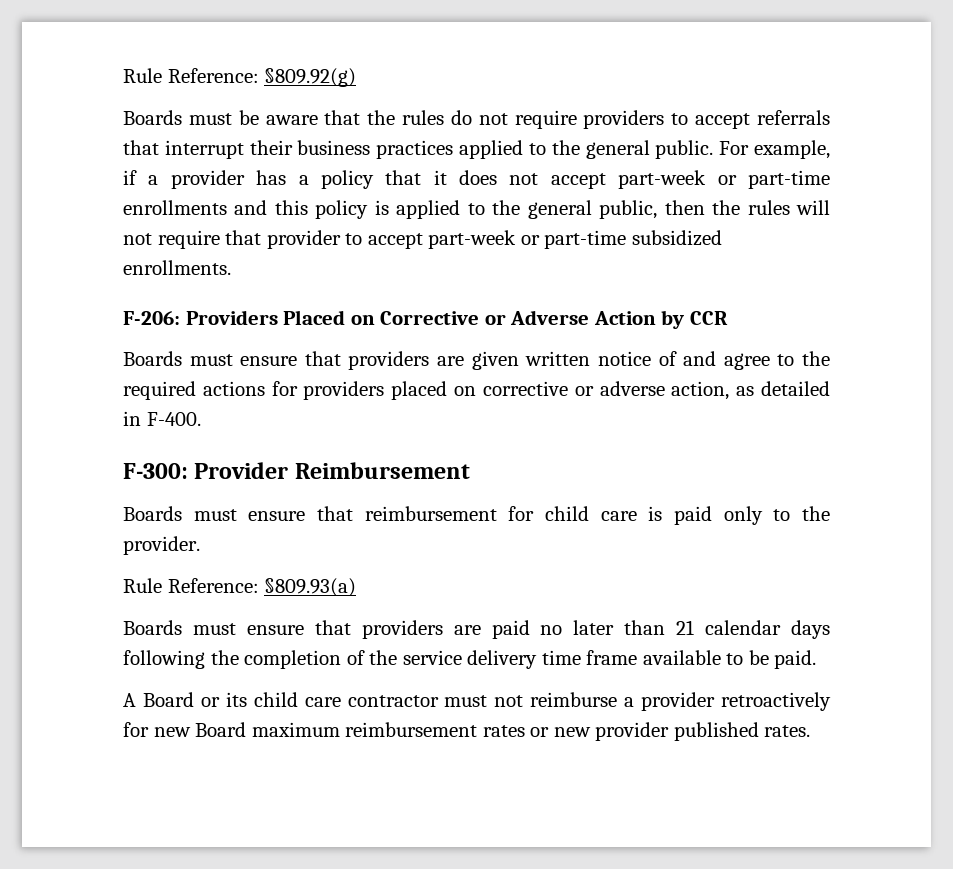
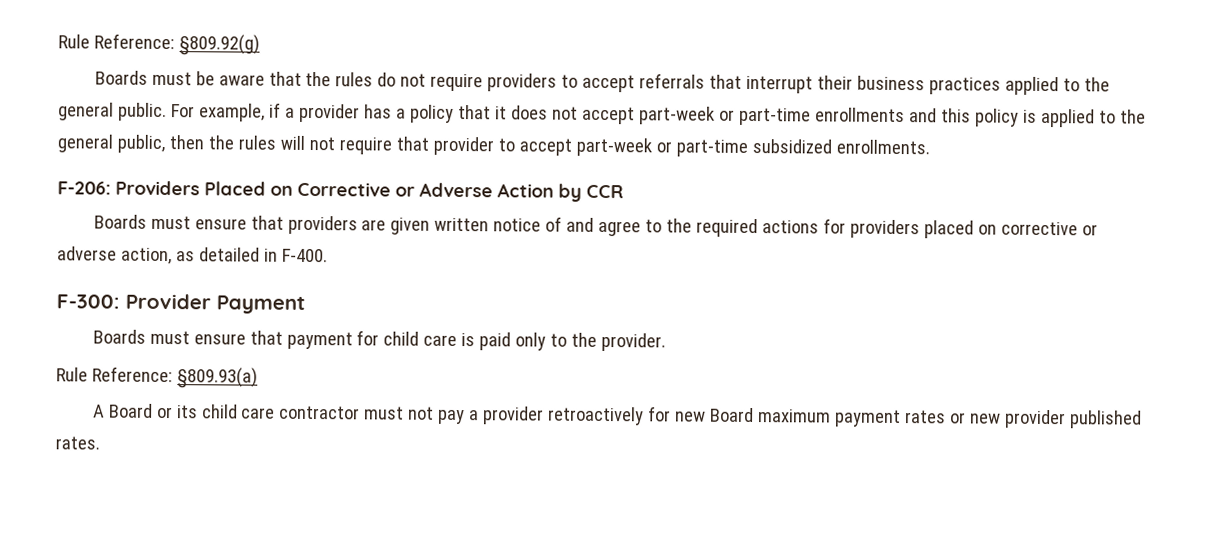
- F-300: Provider Reimbursement
- Boards must ensure that reimbursement for child care is paid only to the provider.
+ F-300: Provider Payment
+ Boards must ensure that payment for child care is paid only to the provider.
- Boards must ensure that providers are paid no later than 21 calendar days following the completion of the service delivery time frame available to be paid.
- A Board or its child care contractor must not reimburse a provider retroactively for new Board maximum reimbursement rates or new provider published rates.
+ A Board or its child care contractor must not pay a provider retroactively for new Board maximum payment rates or new provider published rates.

